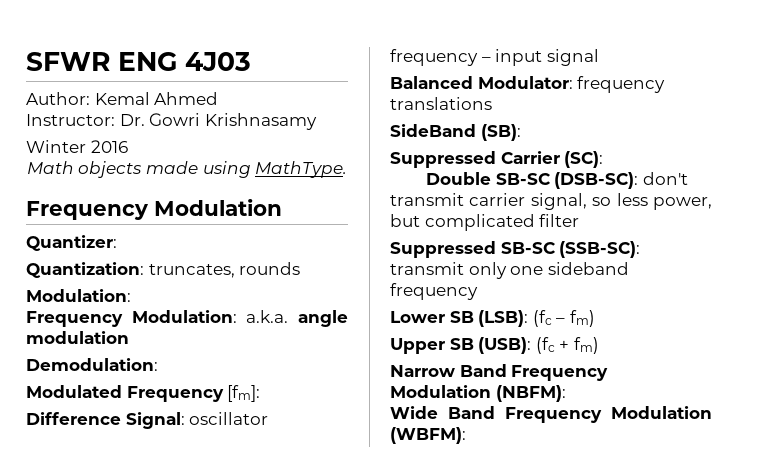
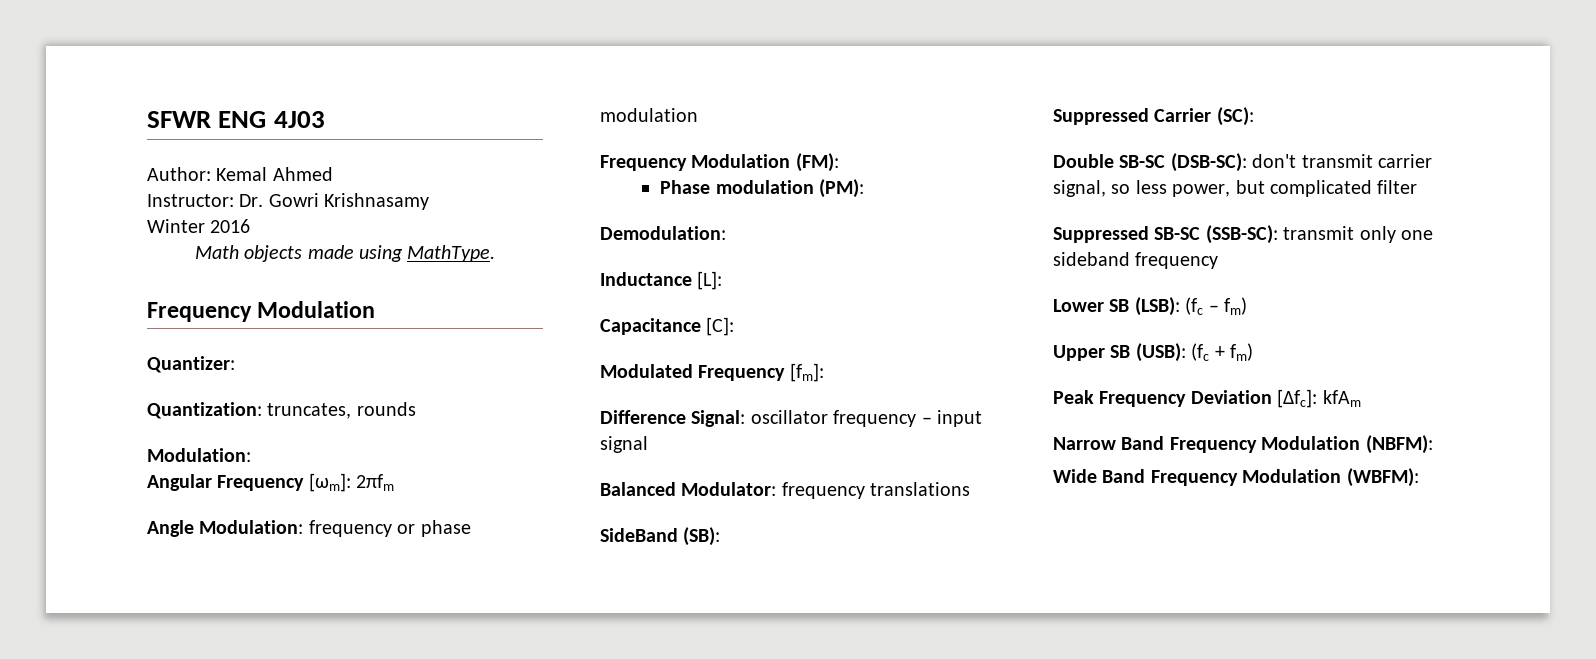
- Frequency Modulation: a.k.a. angle modulation
+ Angular Frequency [ωm]: 2πfm
+ Angle Modulation: frequency or phase modulation
+ Frequency Modulation (FM):
+ Phase modulation (PM):
  Demodulation:
+ Inductance [L]:
+ Capacitance [C]:
+ Peak Frequency Deviation [Δfc]: kfAm

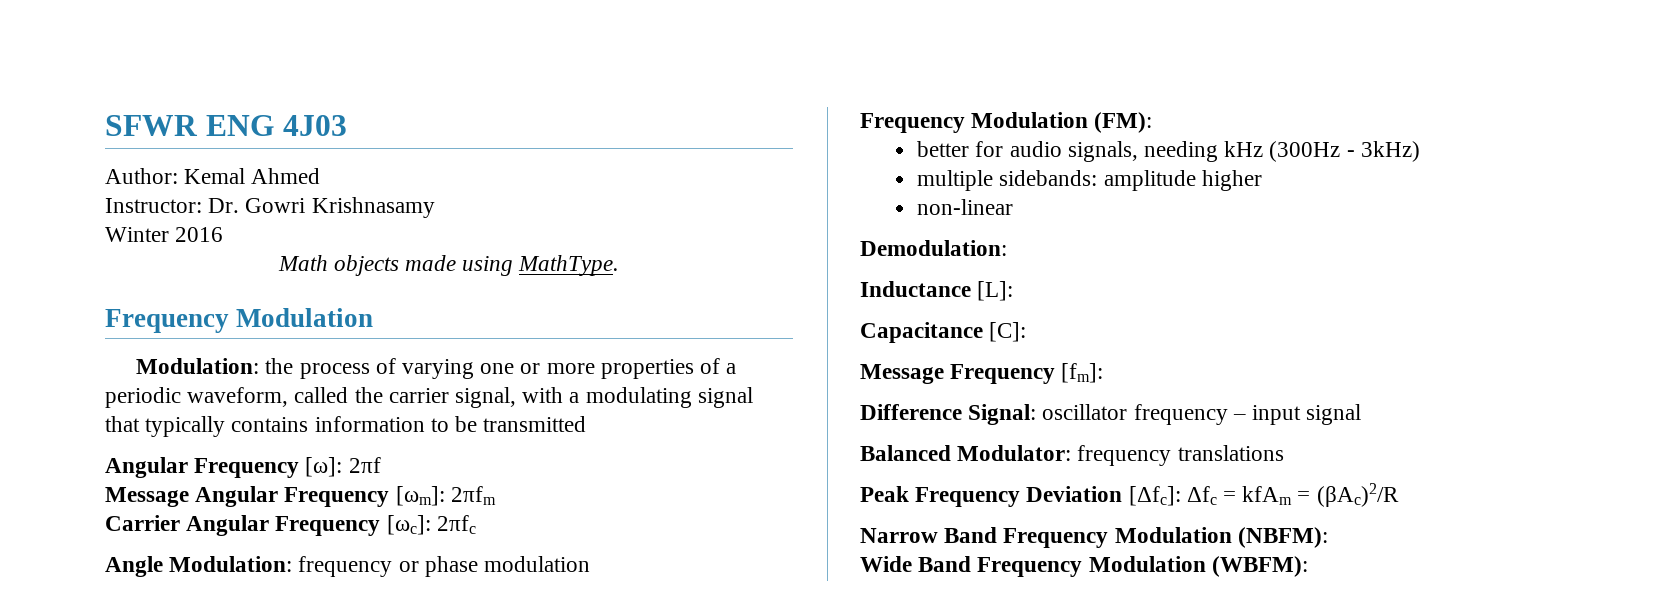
- Quantizer:
- Quantization: truncates, rounds
- Modulation:
- Angular Frequency [ωm]: 2πfm
+ Modulation: the process of varying one or more properties of a periodic waveform, called the carrier signal, with a modulating signal that typically contains information to be transmitted
+ Angular Frequency [ω]: 2πf
+ Message Angular Frequency [ωm]: 2πfm
+ Carrier Angular Frequency [ωc]: 2πfc
- Phase modulation (PM):
+ better for audio signals, needing kHz (300Hz - 3kHz)
+ multiple sidebands: amplitude higher
+ non-linear
- Modulated Frequency [fm]:
+ Message Frequency [fm]:
- SideBand (SB):
- Suppressed Carrier (SC):
- Double SB-SC (DSB-SC): don't transmit carrier signal, so less power, but complicated filter
- Suppressed SB-SC (SSB-SC): transmit only one sideband frequency
- Lower SB (LSB): (fc – fm)
- Upper SB (USB): (fc + fm)
- Peak Frequency Deviation [Δfc]: kfAm
+ Peak Frequency Deviation [Δfc]: Δfc = kfAm = (βAc)2/R

